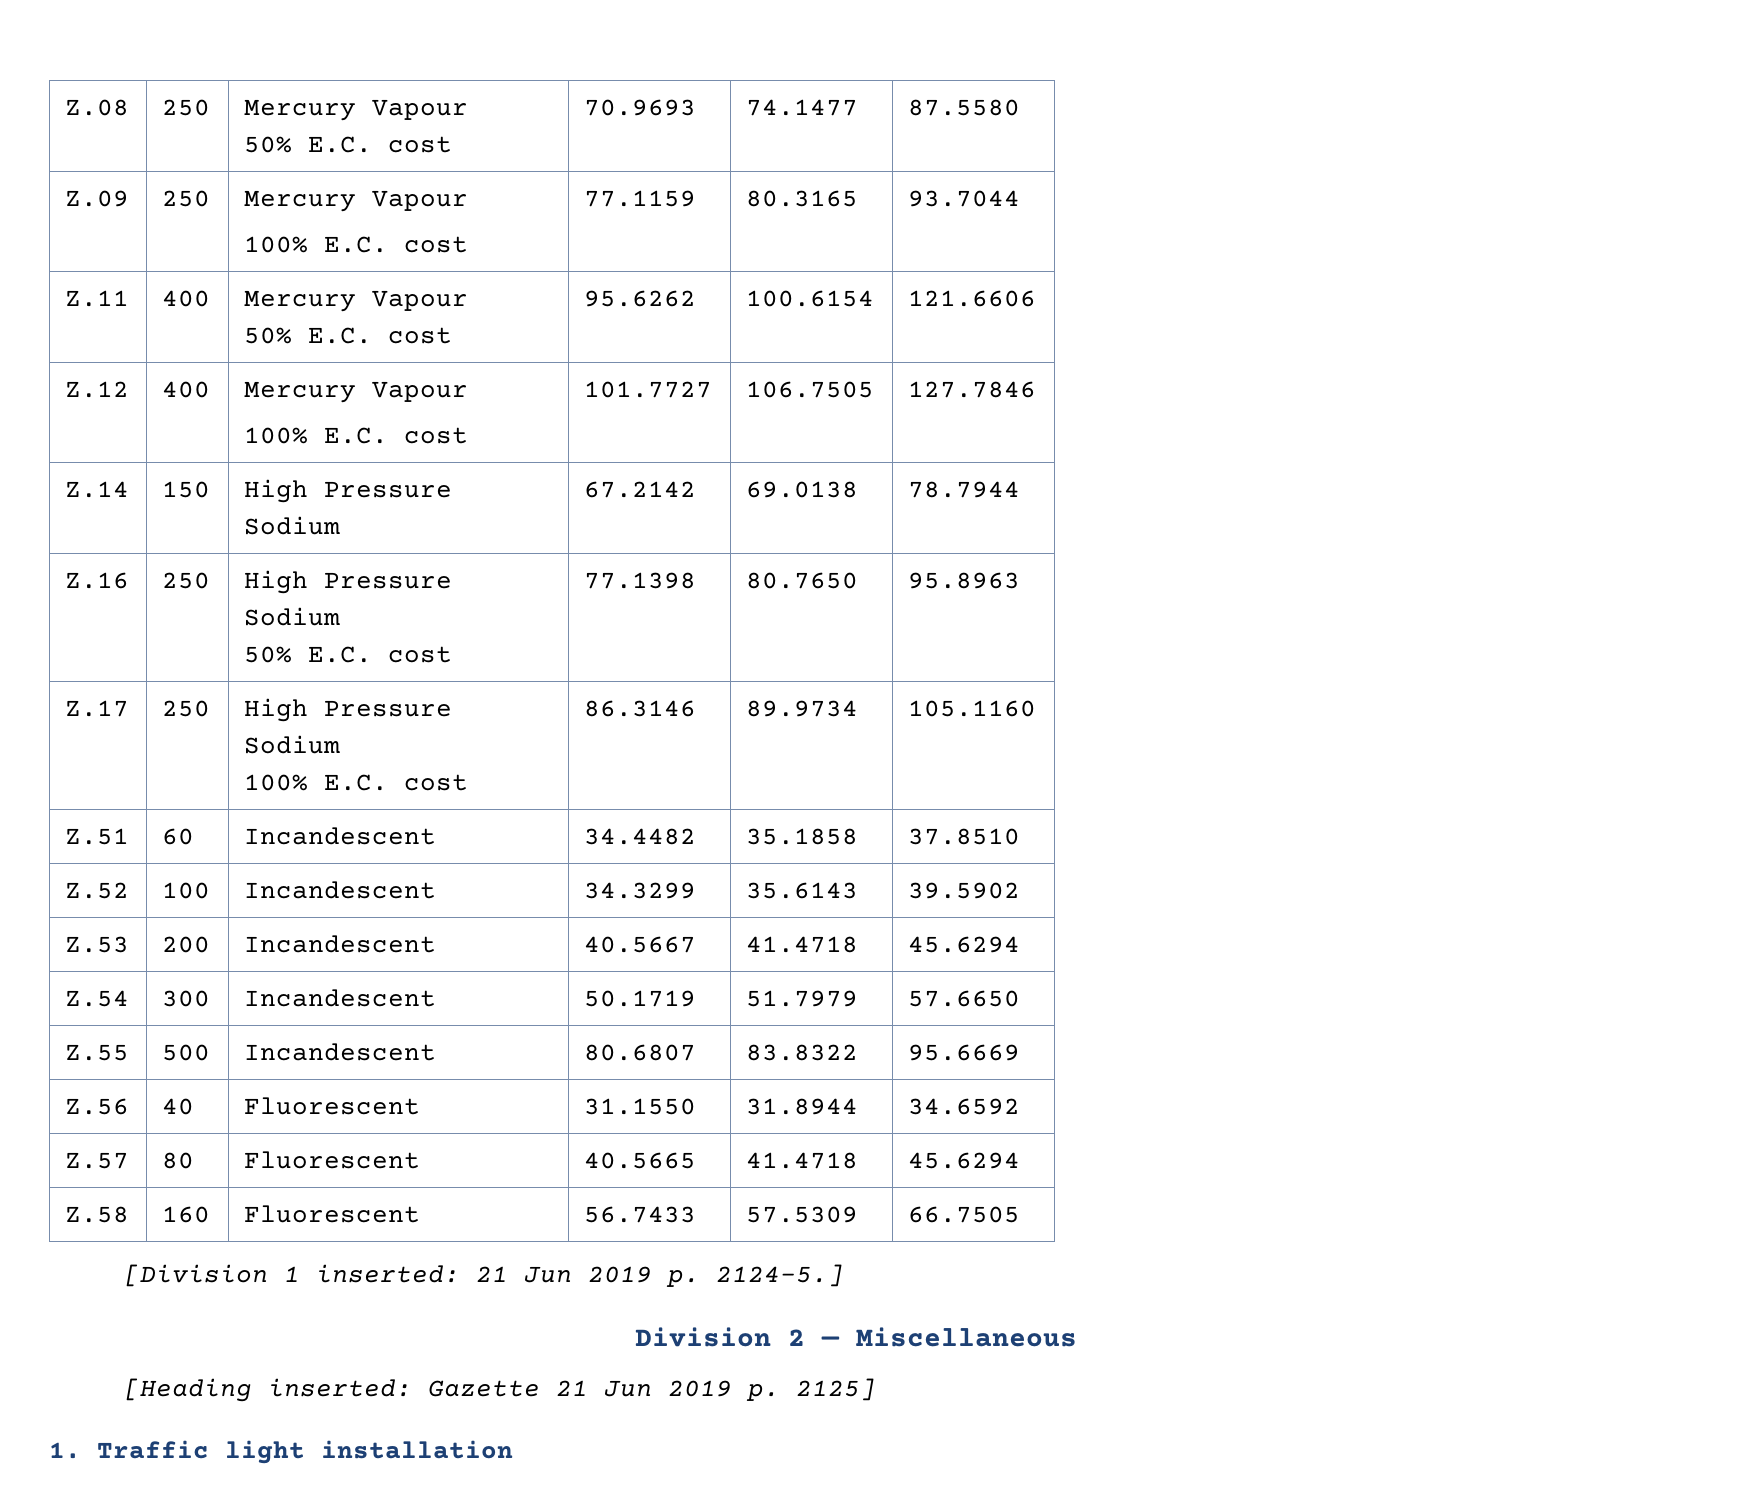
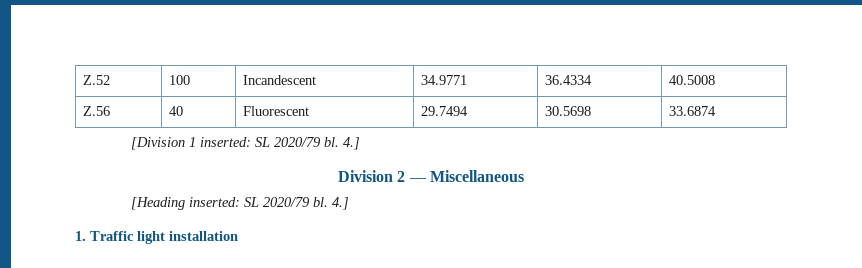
- Z.08 | 250 | Mercury Vapour
- 50% E.C. cost | 70.9693 | 74.1477 | 87.5580
- Z.09 | 250 | Mercury Vapour
- 100% E.C. cost | 77.1159 | 80.3165 | 93.7044
- Z.11 | 400 | Mercury Vapour
- 50% E.C. cost | 95.6262 | 100.6154 | 121.6606
- Z.12 | 400 | Mercury Vapour
- 100% E.C. cost | 101.7727 | 106.7505 | 127.7846
- Z.14 | 150 | High Pressure Sodium | 67.2142 | 69.0138 | 78.7944
- Z.16 | 250 | High Pressure Sodium
- 50% E.C. cost | 77.1398 | 80.7650 | 95.8963
- Z.17 | 250 | High Pressure Sodium
- 100% E.C. cost | 86.3146 | 89.9734 | 105.1160
- Z.51 | 60 | Incandescent | 34.4482 | 35.1858 | 37.8510
- Z.52 | 100 | Incandescent | 34.3299 | 35.6143 | 39.5902
- Z.53 | 200 | Incandescent | 40.5667 | 41.4718 | 45.6294
- Z.54 | 300 | Incandescent | 50.1719 | 51.7979 | 57.6650
- Z.55 | 500 | Incandescent | 80.6807 | 83.8322 | 95.6669
- Z.56 | 40 | Fluorescent | 31.1550 | 31.8944 | 34.6592
- Z.57 | 80 | Fluorescent | 40.5665 | 41.4718 | 45.6294
- Z.58 | 160 | Fluorescent | 56.7433 | 57.5309 | 66.7505
- [Division 1 inserted: 21 Jun 2019 p. 2124-5.]
+ Z.52 | 100 | Incandescent | 34.9771 | 36.4334 | 40.5008
+ Z.56 | 40 | Fluorescent | 29.7494 | 30.5698 | 33.6874
+ [Division 1 inserted: SL 2020/79 bl. 4.]
- [Heading inserted: Gazette 21 Jun 2019 p. 2125]
+ [Heading inserted: SL 2020/79 bl. 4.]

